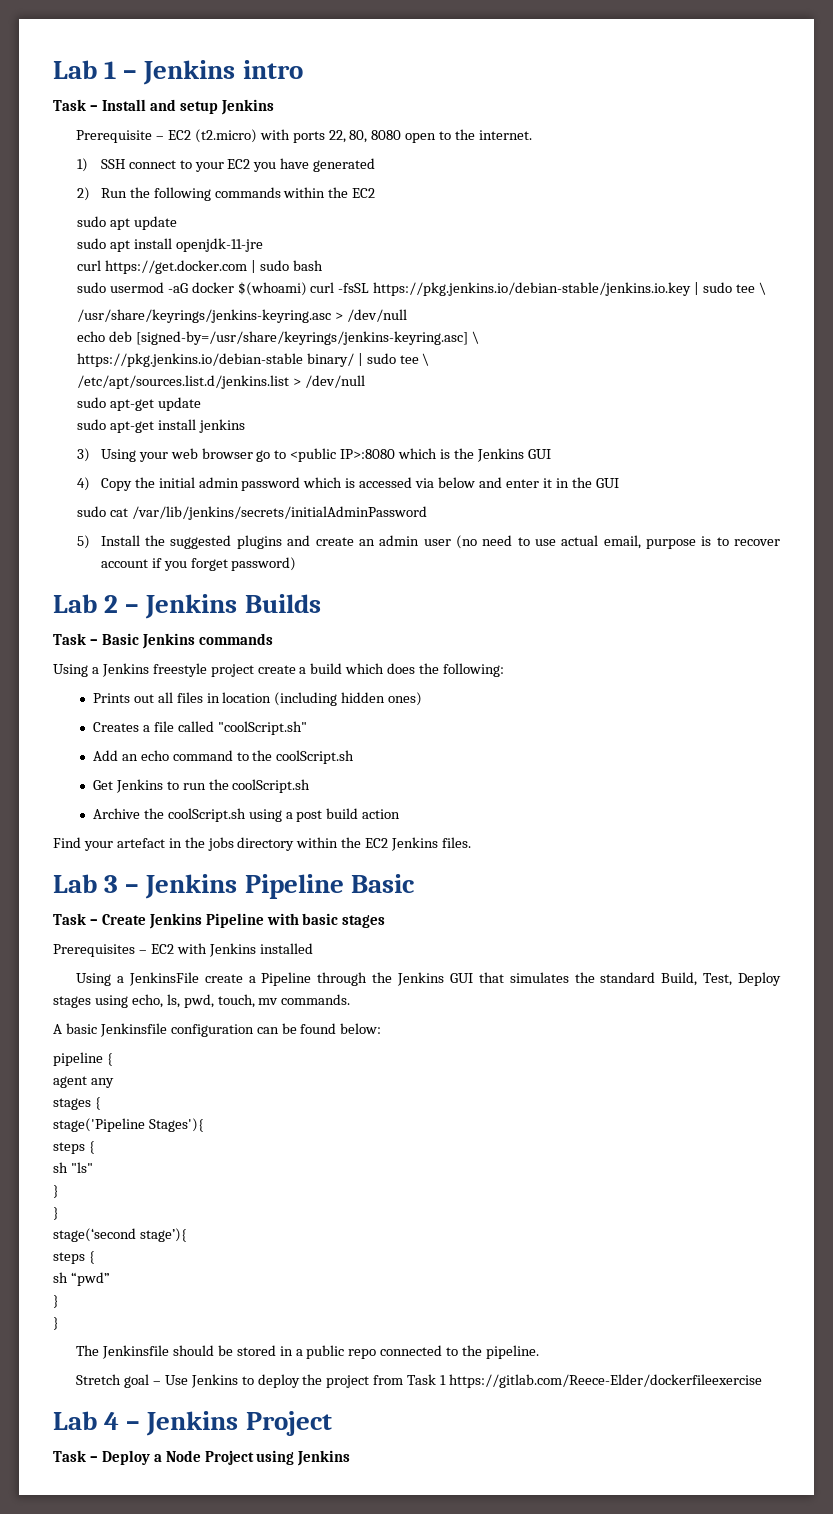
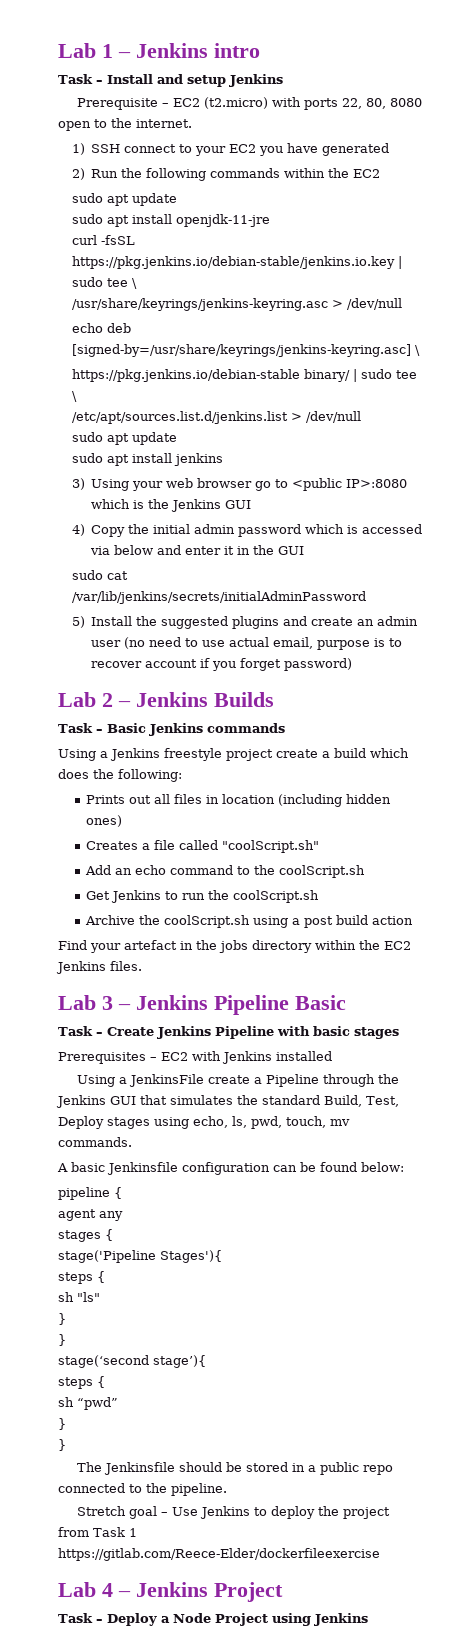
- curl https://get.docker.com | sudo bash
- sudo usermod -aG docker $(whoami) curl -fsSL https://pkg.jenkins.io/debian-stable/jenkins.io.key | sudo tee \
+ curl -fsSL https://pkg.jenkins.io/debian-stable/jenkins.io.key | sudo tee \
  /etc/apt/sources.list.d/jenkins.list > /dev/null
- sudo apt-get update
- sudo apt-get install jenkins
+ sudo apt update
+ sudo apt install jenkins

